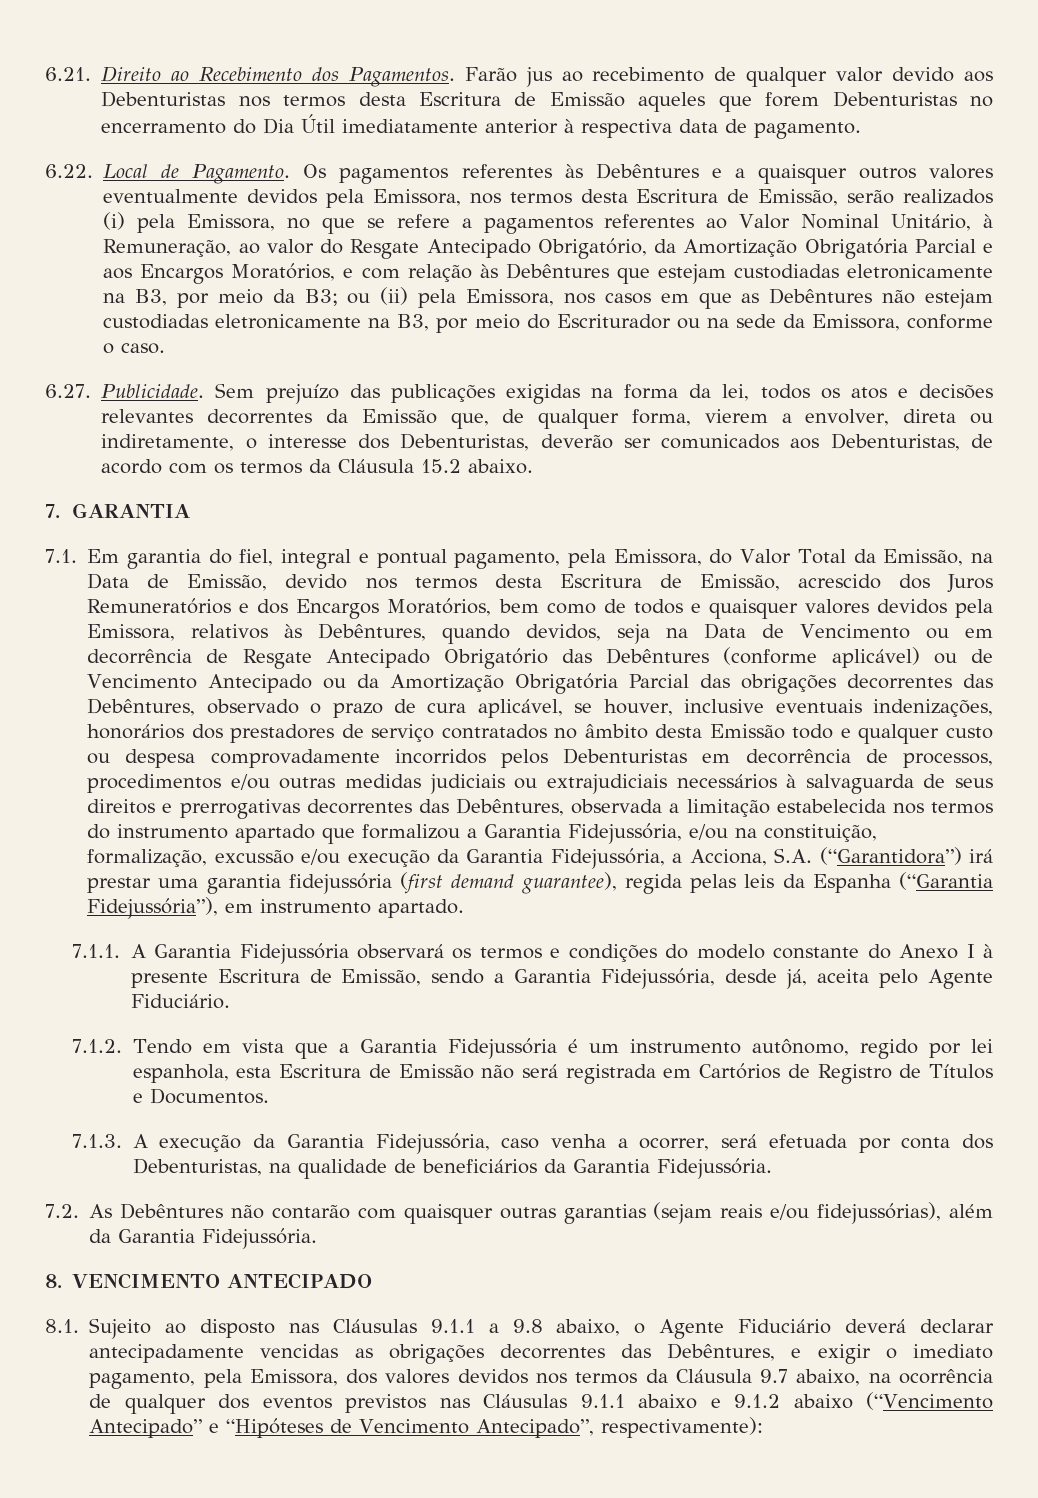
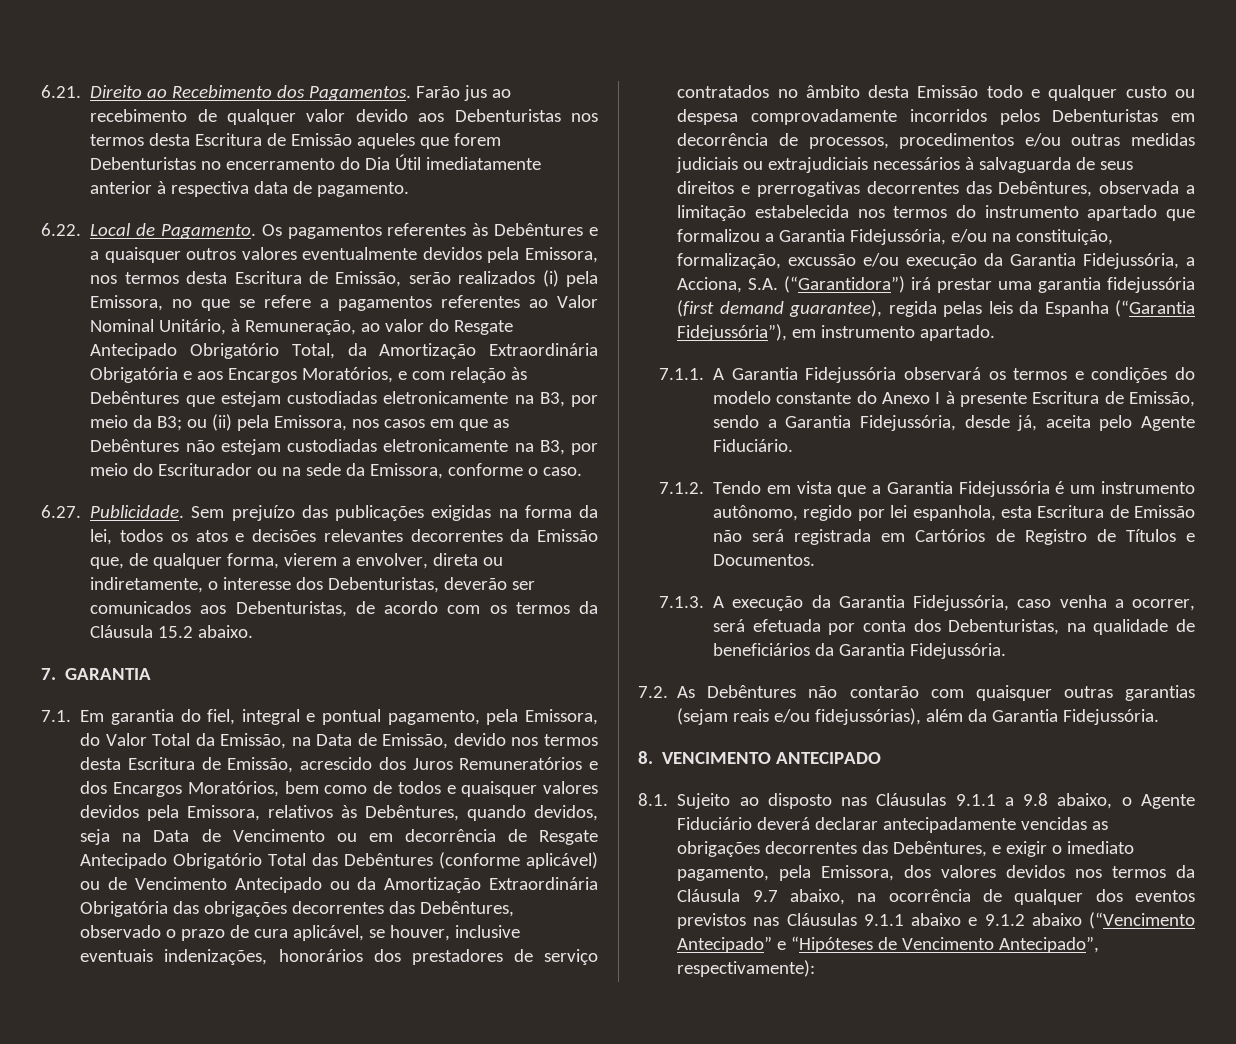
- Os pagamentos referentes às Debêntures e a quaisquer outros valores eventualmente devidos pela Emissora, nos termos desta Escritura de Emissão, serão realizados (i) pela Emissora, no que se refere a pagamentos referentes ao Valor Nominal Unitário, à Remuneração, ao valor do Resgate Antecipado Obrigatório, da Amortização Obrigatória Parcial e aos Encargos Moratórios, e com relação às Debêntures que estejam custodiadas eletronicamente na B3, por meio da B3;
+ Os pagamentos referentes às Debêntures e a quaisquer outros valores eventualmente devidos pela Emissora, nos termos desta Escritura de Emissão, serão realizados (i) pela Emissora, no que se refere a pagamentos referentes ao Valor Nominal Unitário, à Remuneração, ao valor do Resgate Antecipado Obrigatório Total, da Amortização Extraordinária Obrigatória e aos Encargos Moratórios, e com relação às Debêntures que estejam custodiadas eletronicamente na B3, por meio da B3;
- 7.1. Em garantia do fiel, integral e pontual pagamento, pela Emissora, do Valor Total da Emissão, na Data de Emissão, devido nos termos desta Escritura de Emissão, acrescido dos Juros Remuneratórios e dos Encargos Moratórios, bem como de todos e quaisquer valores devidos pela Emissora, relativos às Debêntures, quando devidos, seja na Data de Vencimento ou em decorrência de Resgate Antecipado Obrigatório das Debêntures (conforme aplicável) ou de Vencimento Antecipado ou da Amortização Obrigatória Parcial das obrigações decorrentes das Debêntures, observado o prazo de cura aplicável, se houver, inclusive eventuais indenizações, honorários dos prestadores de serviço contratados no âmbito desta Emissão todo e qualquer custo ou despesa comprovadamente incorridos pelos Debenturistas em decorrência de processos, procedimentos e/ou outras medidas judiciais ou extrajudiciais necessários à salvaguarda de seus direitos e prerrogativas decorrentes das Debêntures, observada a limitação estabelecida nos termos do instrumento apartado que formalizou a Garantia Fidejussória, e/ou na constituição, formalização, excussão e/ou execução da Garantia Fidejussória, a Acciona, S.A. (“Garantidora”) irá prestar uma garantia fidejussória (first demand guarantee), regida pelas leis da Espanha (“Garantia Fidejussória”), em instrumento apartado.
+ 7.1. Em garantia do fiel, integral e pontual pagamento, pela Emissora, do Valor Total da Emissão, na Data de Emissão, devido nos termos desta Escritura de Emissão, acrescido dos Juros Remuneratórios e dos Encargos Moratórios, bem como de todos e quaisquer valores devidos pela Emissora, relativos às Debêntures, quando devidos, seja na Data de Vencimento ou em decorrência de Resgate Antecipado Obrigatório Total das Debêntures (conforme aplicável) ou de Vencimento Antecipado ou da Amortização Extraordinária Obrigatória das obrigações decorrentes das Debêntures, observado o prazo de cura aplicável, se houver, inclusive eventuais indenizações, honorários dos prestadores de serviço contratados no âmbito desta Emissão todo e qualquer custo ou despesa comprovadamente incorridos pelos Debenturistas em decorrência de processos, procedimentos e/ou outras medidas judiciais ou extrajudiciais necessários à salvaguarda de seus direitos e prerrogativas decorrentes das Debêntures, observada a limitação estabelecida nos termos do instrumento apartado que formalizou a Garantia Fidejussória, e/ou na constituição, formalização, excussão e/ou execução da Garantia Fidejussória, a Acciona, S.A. (“Garantidora”) irá prestar uma garantia fidejussória (first demand guarantee), regida pelas leis da Espanha (“Garantia Fidejussória”), em instrumento apartado.

